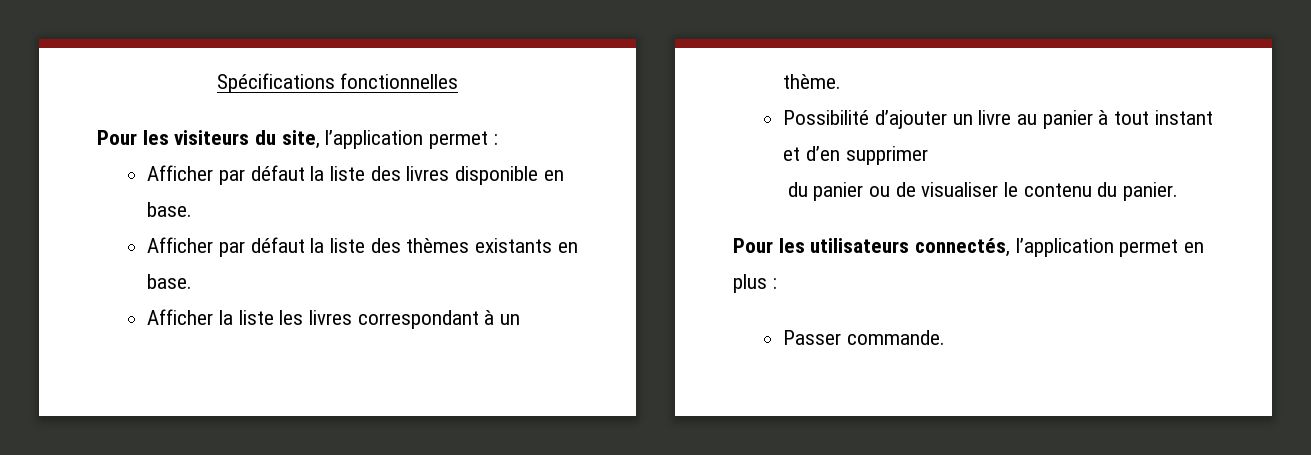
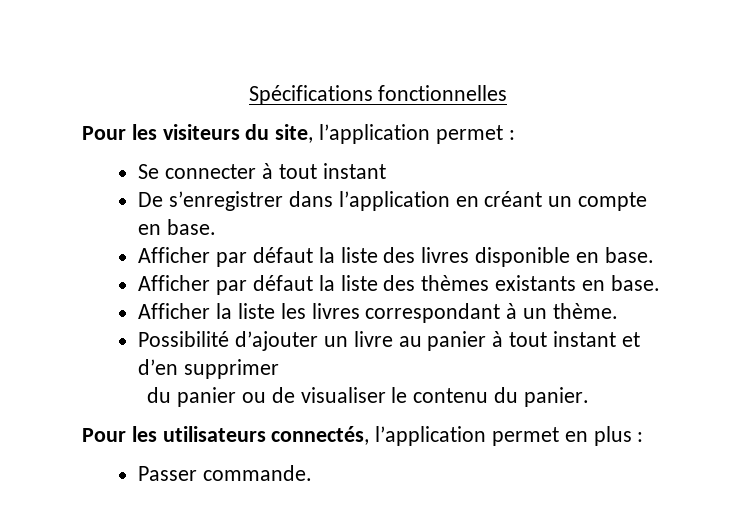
+ Se connecter à tout instant
+ De s’enregistrer dans l’application en créant un compte en base.

